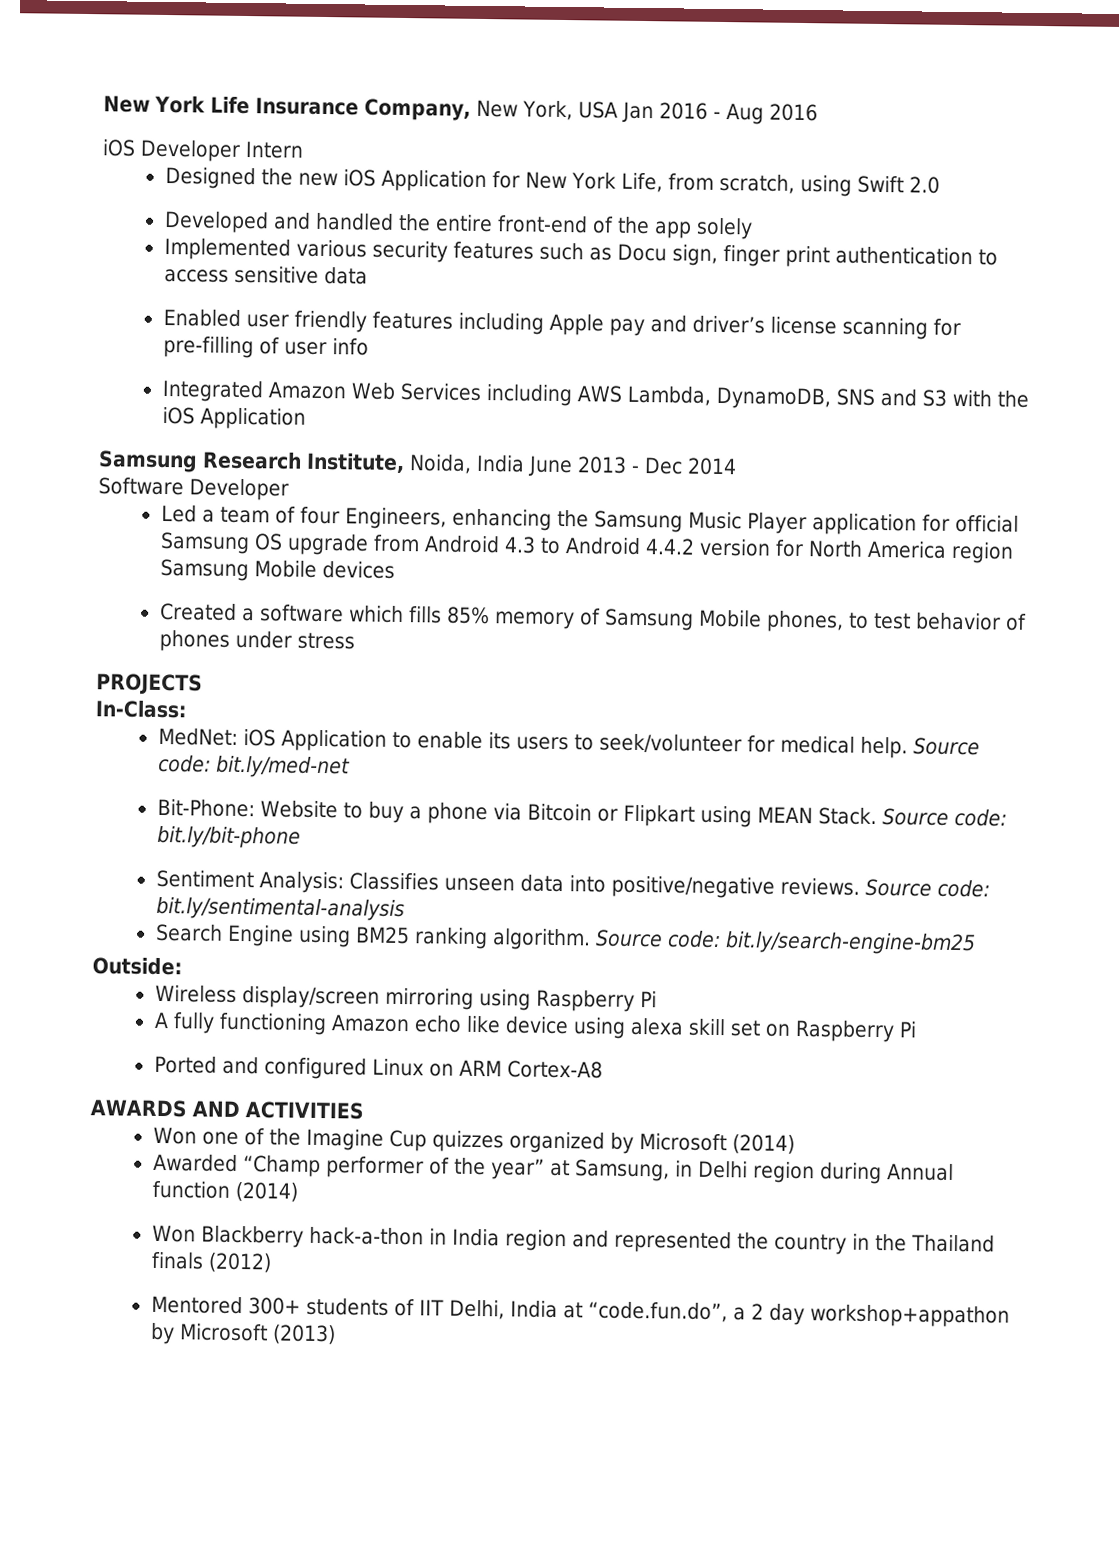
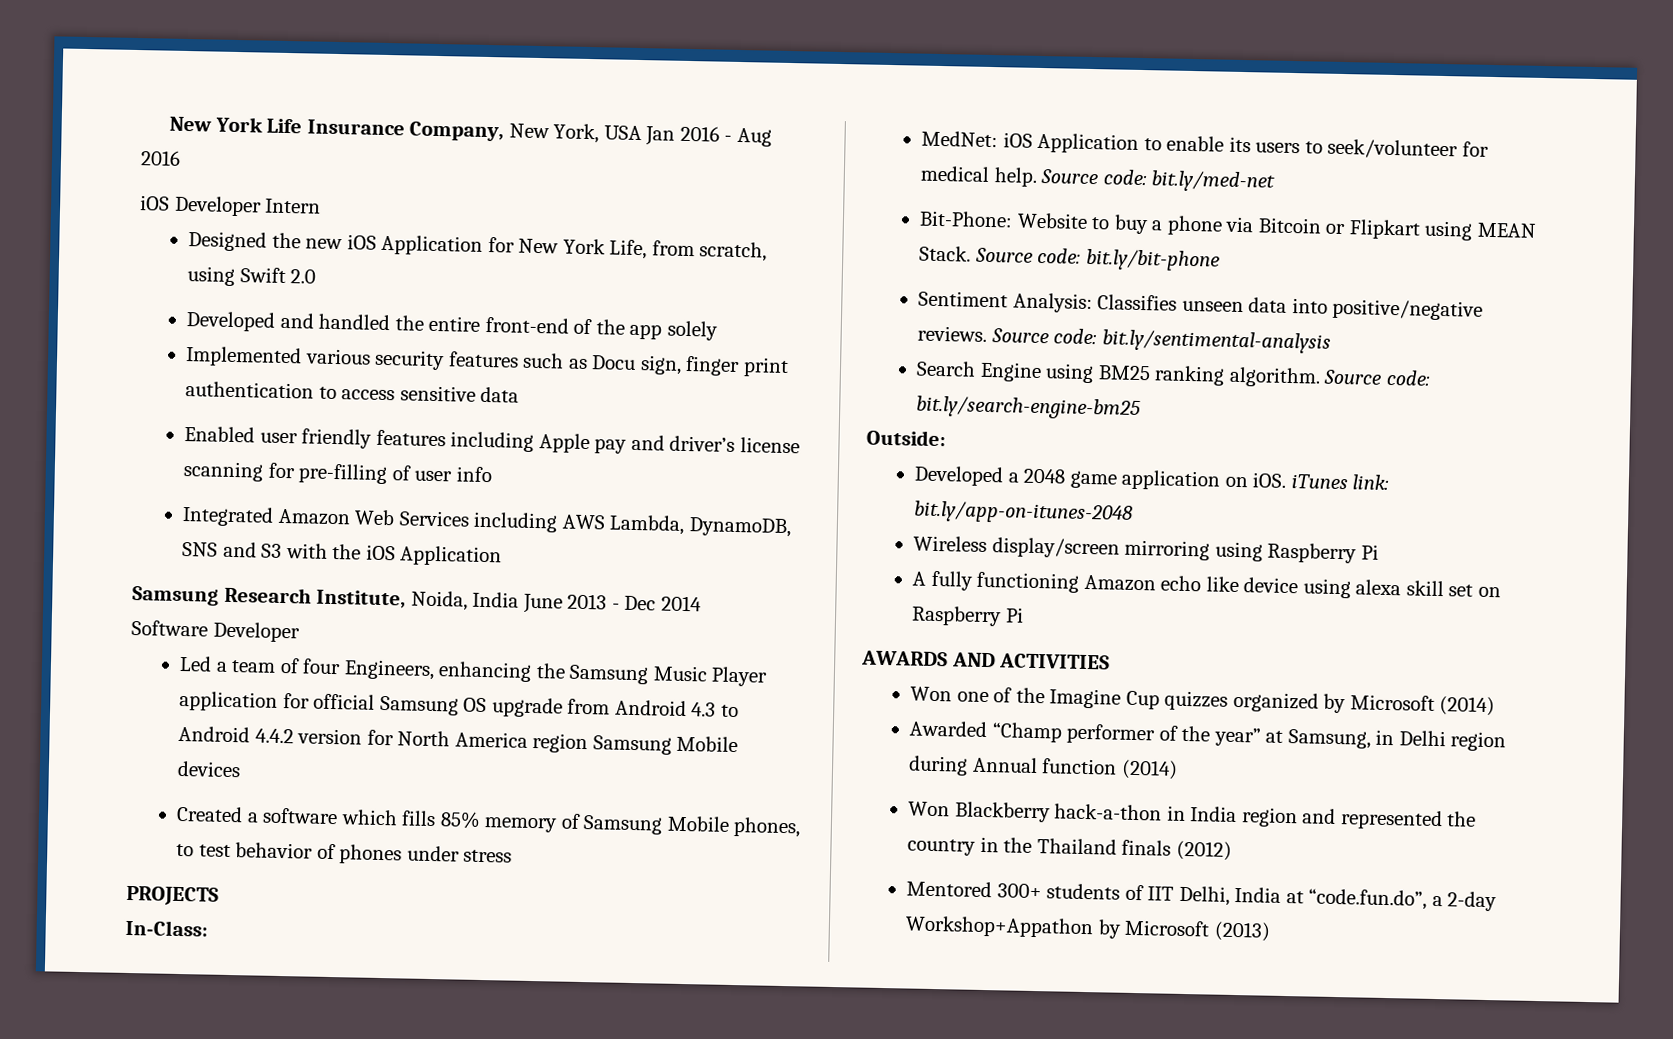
+ Developed a 2048 game application on iOS. iTunes link: bit.ly/app-on-itunes-2048
- Ported and configured Linux on ARM Cortex-A8
- Mentored 300+ students of IIT Delhi, India at “code.fun.do”, a 2 day workshop+appathon by Microsoft (2013)
+ Mentored 300+ students of IIT Delhi, India at “code.fun.do”, a 2-day Workshop+Appathon by Microsoft (2013)

